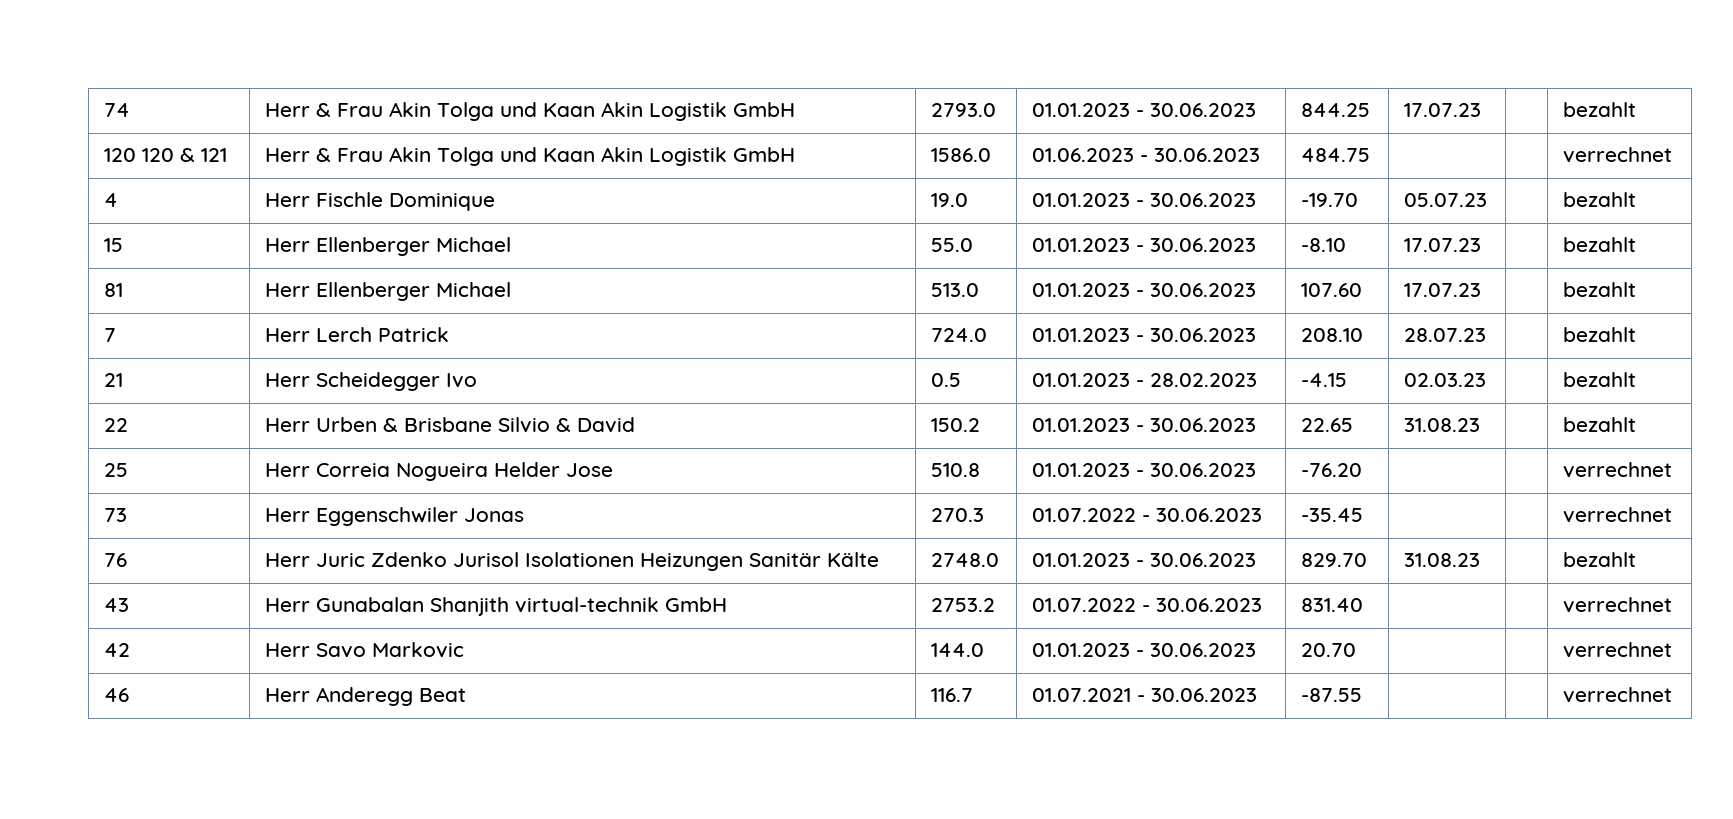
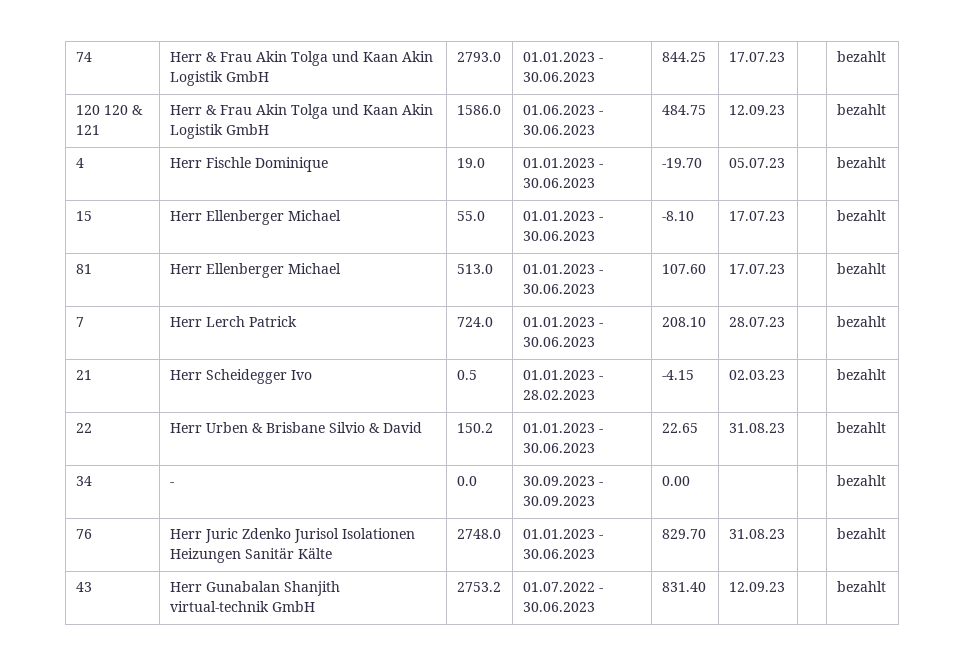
- 120 120 & 121 | Herr & Frau Akin Tolga und Kaan Akin Logistik GmbH | 1586.0 | 01.06.2023 - 30.06.2023 | 484.75 | | | verrechnet
+ 120 120 & 121 | Herr & Frau Akin Tolga und Kaan Akin Logistik GmbH | 1586.0 | 01.06.2023 - 30.06.2023 | 484.75 | 12.09.23 | | bezahlt
- 25 | Herr Correia Nogueira Helder Jose | 510.8 | 01.01.2023 - 30.06.2023 | -76.20 | | | verrechnet
- 73 | Herr Eggenschwiler Jonas | 270.3 | 01.07.2022 - 30.06.2023 | -35.45 | | | verrechnet
+ 34 | - | 0.0 | 30.09.2023 - 30.09.2023 | 0.00 | | | bezahlt
- 43 | Herr Gunabalan Shanjith virtual-technik GmbH | 2753.2 | 01.07.2022 - 30.06.2023 | 831.40 | | | verrechnet
- 42 | Herr Savo Markovic | 144.0 | 01.01.2023 - 30.06.2023 | 20.70 | | | verrechnet
- 46 | Herr Anderegg Beat | 116.7 | 01.07.2021 - 30.06.2023 | -87.55 | | | verrechnet
+ 43 | Herr Gunabalan Shanjith virtual-technik GmbH | 2753.2 | 01.07.2022 - 30.06.2023 | 831.40 | 12.09.23 | | bezahlt

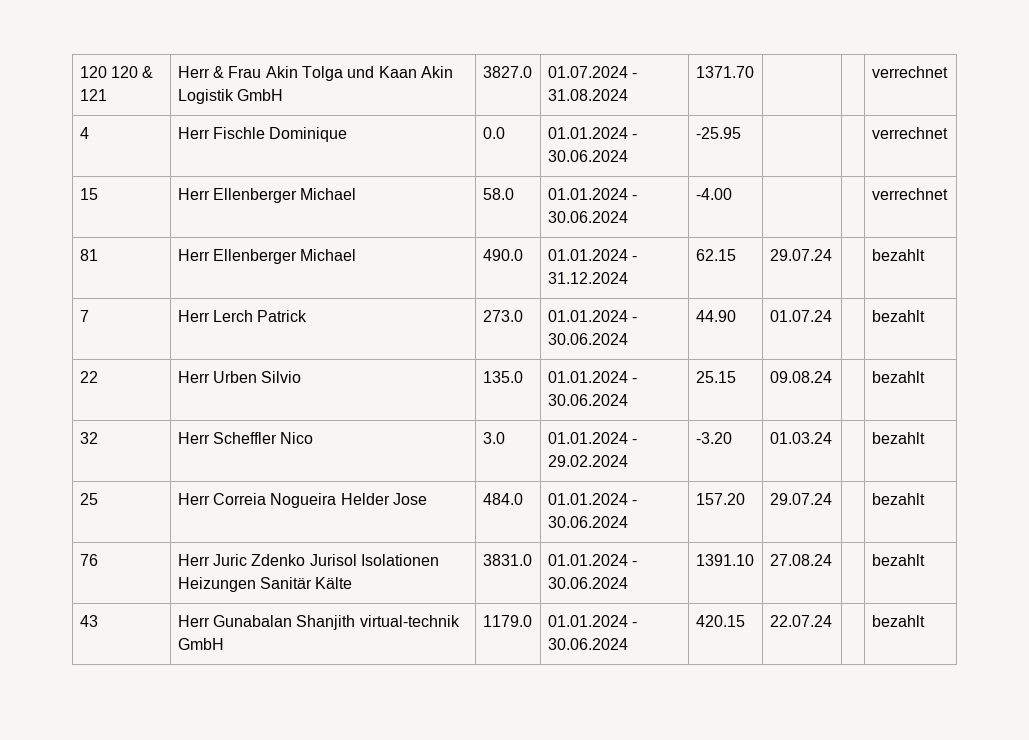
- 74 | Herr & Frau Akin Tolga und Kaan Akin Logistik GmbH | 2793.0 | 01.01.2023 - 30.06.2023 | 844.25 | 17.07.23 | | bezahlt
- 120 120 & 121 | Herr & Frau Akin Tolga und Kaan Akin Logistik GmbH | 1586.0 | 01.06.2023 - 30.06.2023 | 484.75 | 12.09.23 | | bezahlt
- 4 | Herr Fischle Dominique | 19.0 | 01.01.2023 - 30.06.2023 | -19.70 | 05.07.23 | | bezahlt
- 15 | Herr Ellenberger Michael | 55.0 | 01.01.2023 - 30.06.2023 | -8.10 | 17.07.23 | | bezahlt
- 81 | Herr Ellenberger Michael | 513.0 | 01.01.2023 - 30.06.2023 | 107.60 | 17.07.23 | | bezahlt
+ 120 120 & 121 | Herr & Frau Akin Tolga und Kaan Akin Logistik GmbH | 3827.0 | 01.07.2024 - 31.08.2024 | 1371.70 | | | verrechnet
+ 4 | Herr Fischle Dominique | 0.0 | 01.01.2024 - 30.06.2024 | -25.95 | | | verrechnet
+ 15 | Herr Ellenberger Michael | 58.0 | 01.01.2024 - 30.06.2024 | -4.00 | | | verrechnet
+ 81 | Herr Ellenberger Michael | 490.0 | 01.01.2024 - 31.12.2024 | 62.15 | 29.07.24 | | bezahlt
- 7 | Herr Lerch Patrick | 724.0 | 01.01.2023 - 30.06.2023 | 208.10 | 28.07.23 | | bezahlt
- 21 | Herr Scheidegger Ivo | 0.5 | 01.01.2023 - 28.02.2023 | -4.15 | 02.03.23 | | bezahlt
+ 7 | Herr Lerch Patrick | 273.0 | 01.01.2024 - 30.06.2024 | 44.90 | 01.07.24 | | bezahlt
- 22 | Herr Urben & Brisbane Silvio & David | 150.2 | 01.01.2023 - 30.06.2023 | 22.65 | 31.08.23 | | bezahlt
- 34 | - | 0.0 | 30.09.2023 - 30.09.2023 | 0.00 | | | bezahlt
+ 22 | Herr Urben Silvio | 135.0 | 01.01.2024 - 30.06.2024 | 25.15 | 09.08.24 | | bezahlt
+ 32 | Herr Scheffler Nico | 3.0 | 01.01.2024 - 29.02.2024 | -3.20 | 01.03.24 | | bezahlt
+ 25 | Herr Correia Nogueira Helder Jose | 484.0 | 01.01.2024 - 30.06.2024 | 157.20 | 29.07.24 | | bezahlt
- 76 | Herr Juric Zdenko Jurisol Isolationen Heizungen Sanitär Kälte | 2748.0 | 01.01.2023 - 30.06.2023 | 829.70 | 31.08.23 | | bezahlt
+ 76 | Herr Juric Zdenko Jurisol Isolationen Heizungen Sanitär Kälte | 3831.0 | 01.01.2024 - 30.06.2024 | 1391.10 | 27.08.24 | | bezahlt
- 43 | Herr Gunabalan Shanjith virtual-technik GmbH | 2753.2 | 01.07.2022 - 30.06.2023 | 831.40 | 12.09.23 | | bezahlt
+ 43 | Herr Gunabalan Shanjith virtual-technik GmbH | 1179.0 | 01.01.2024 - 30.06.2024 | 420.15 | 22.07.24 | | bezahlt

